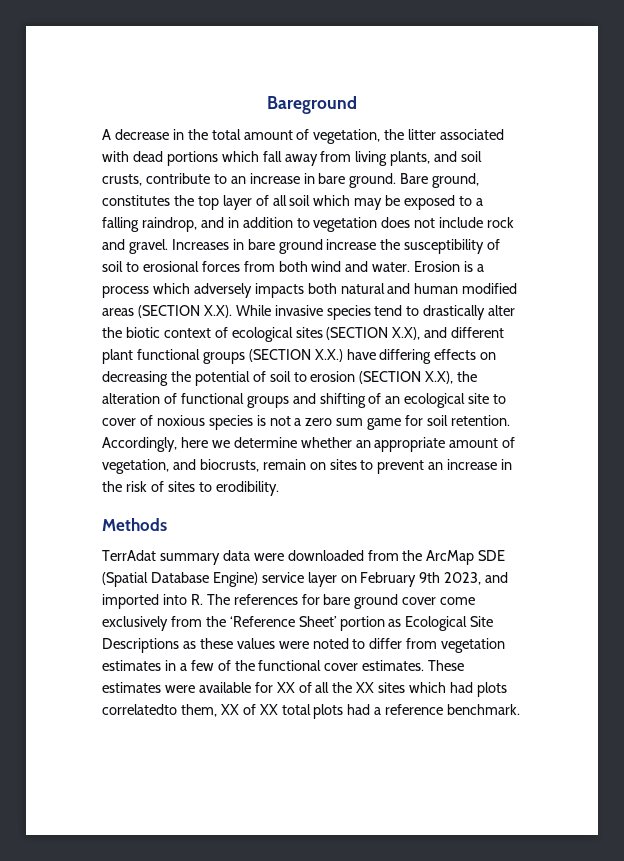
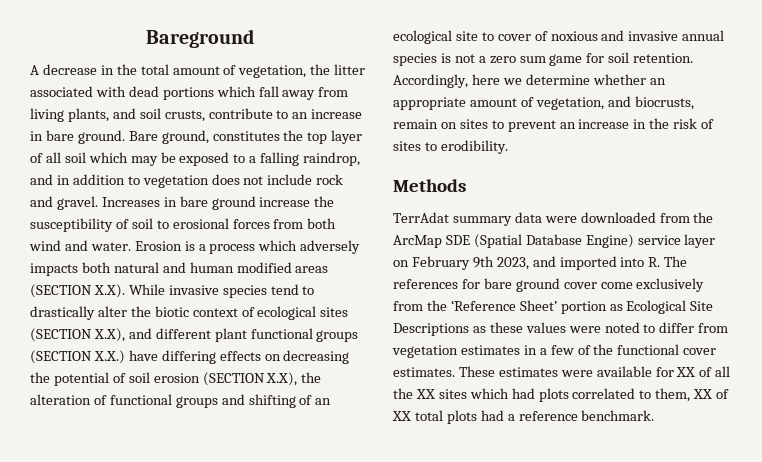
- Erosion is a process which adversely impacts both natural and human modified areas (SECTION X.X). While invasive species tend to drastically alter the biotic context of ecological sites (SECTION X.X), and different plant functional groups (SECTION X.X.) have differing effects on decreasing the potential of soil to erosion (SECTION X.X), the alteration of functional groups and shifting of an ecological site to cover of noxious species is not a zero sum game for soil retention.
+ Erosion is a process which adversely impacts both natural and human modified areas (SECTION X.X). While invasive species tend to drastically alter the biotic context of ecological sites (SECTION X.X), and different plant functional groups (SECTION X.X.) have differing effects on decreasing the potential of soil erosion (SECTION X.X), the alteration of functional groups and shifting of an ecological site to cover of noxious and invasive annual species is not a zero sum game for soil retention.
- These estimates were available for XX of all the XX sites which had plots correlatedto them, XX of XX total plots had a reference benchmark.
+ These estimates were available for XX of all the XX sites which had plots correlated to them, XX of XX total plots had a reference benchmark.

